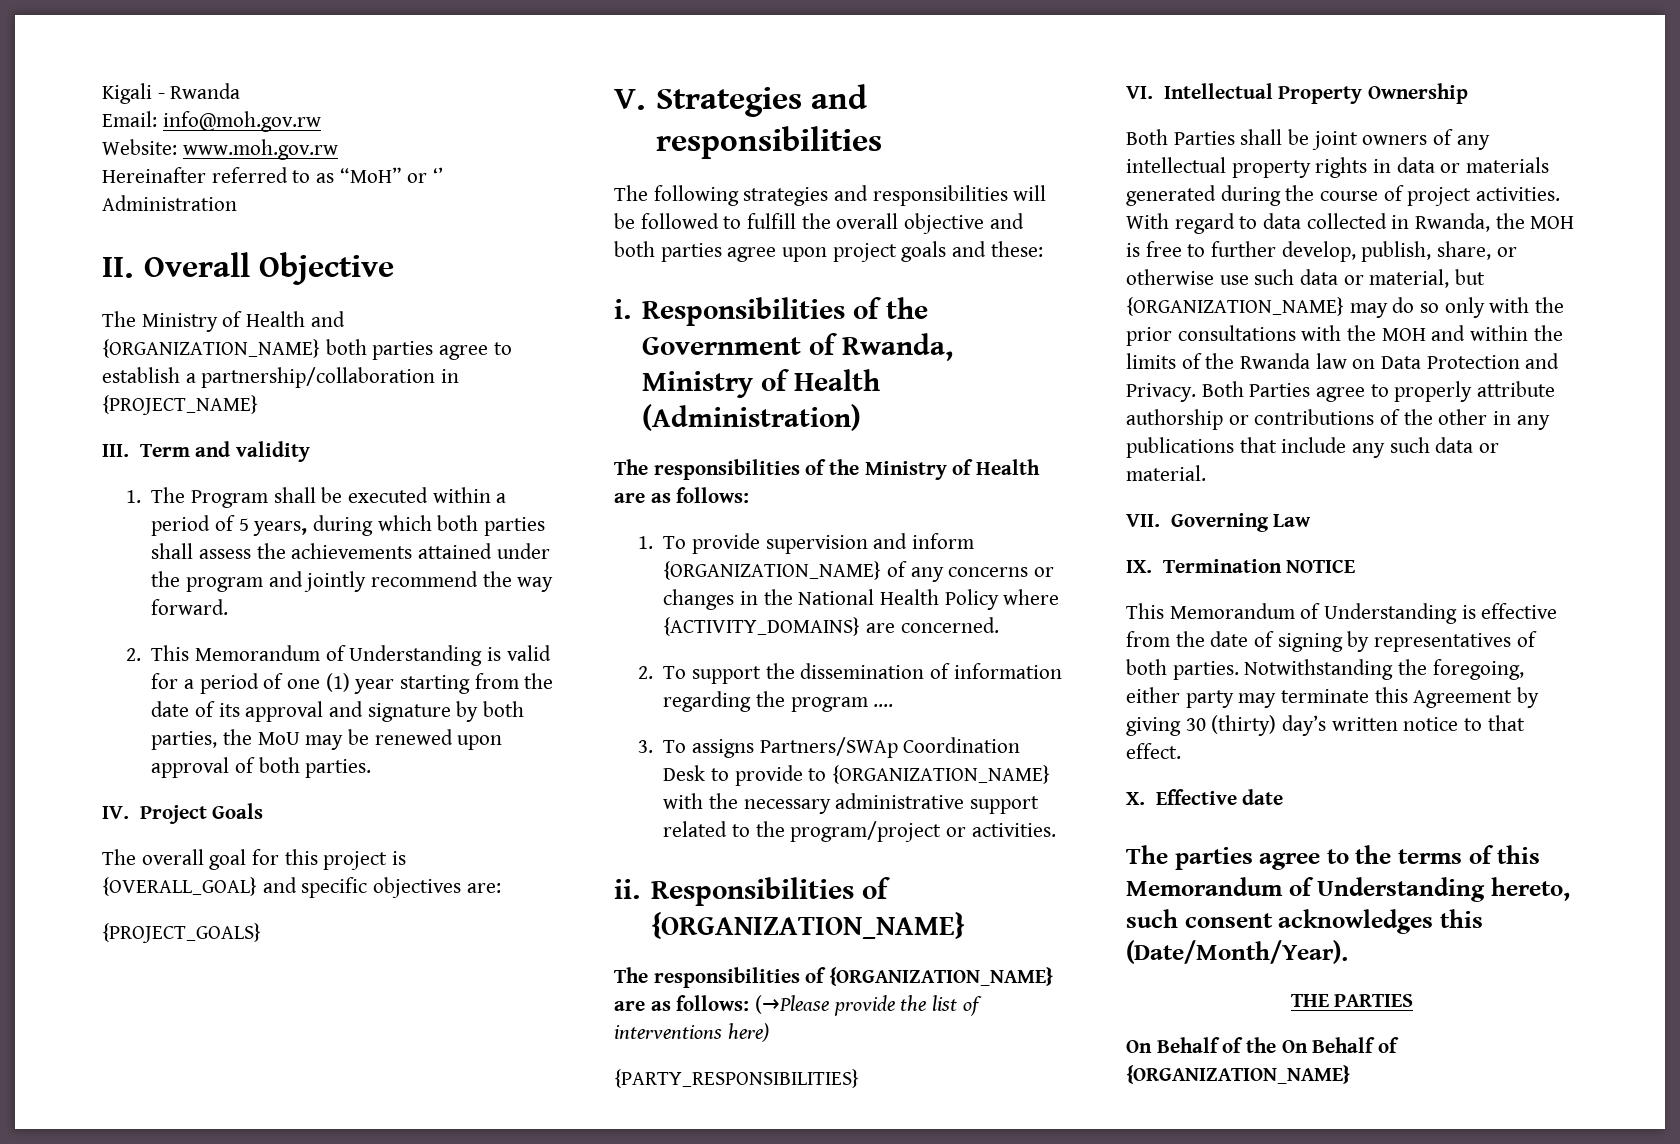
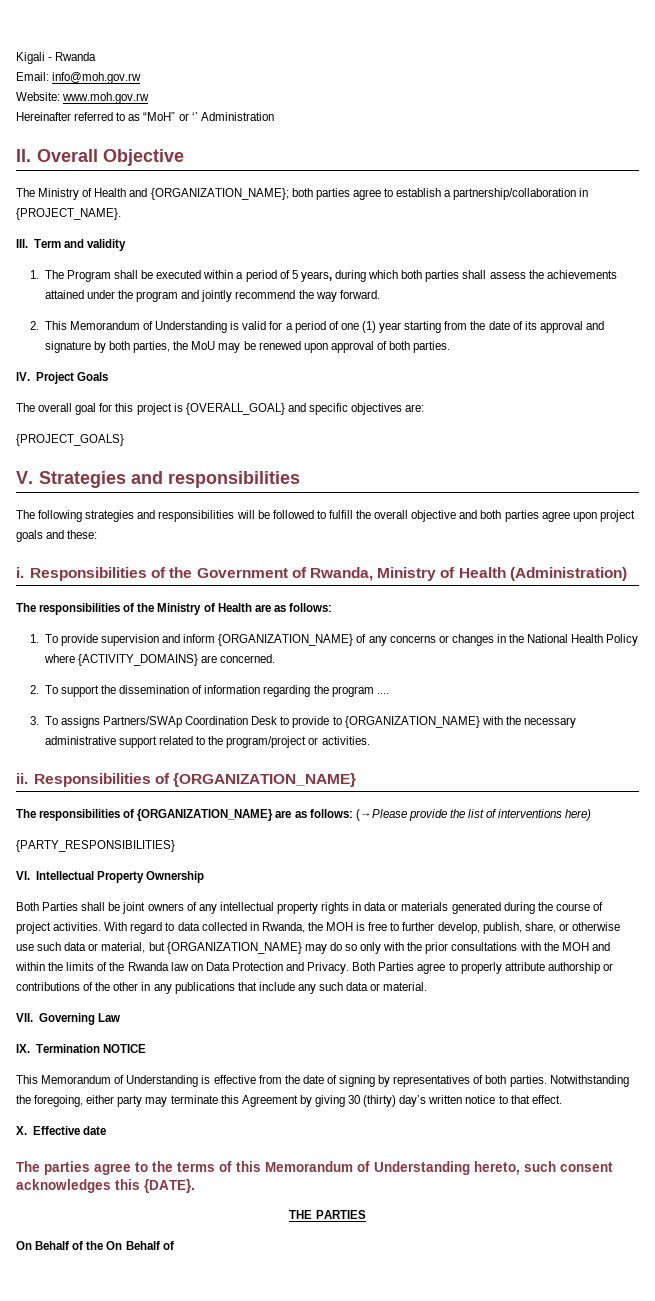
- The Ministry of Health and {ORGANIZATION_NAME} both parties agree to establish a partnership/collaboration in {PROJECT_NAME}
+ The Ministry of Health and {ORGANIZATION_NAME}; both parties agree to establish a partnership/collaboration in {PROJECT_NAME}.
- The parties agree to the terms of this Memorandum of Understanding hereto, such consent acknowledges this (Date/Month/Year).
+ The parties agree to the terms of this Memorandum of Understanding hereto, such consent acknowledges this {DATE}.
- On Behalf of the On Behalf of {ORGANIZATION_NAME}
+ On Behalf of the On Behalf of

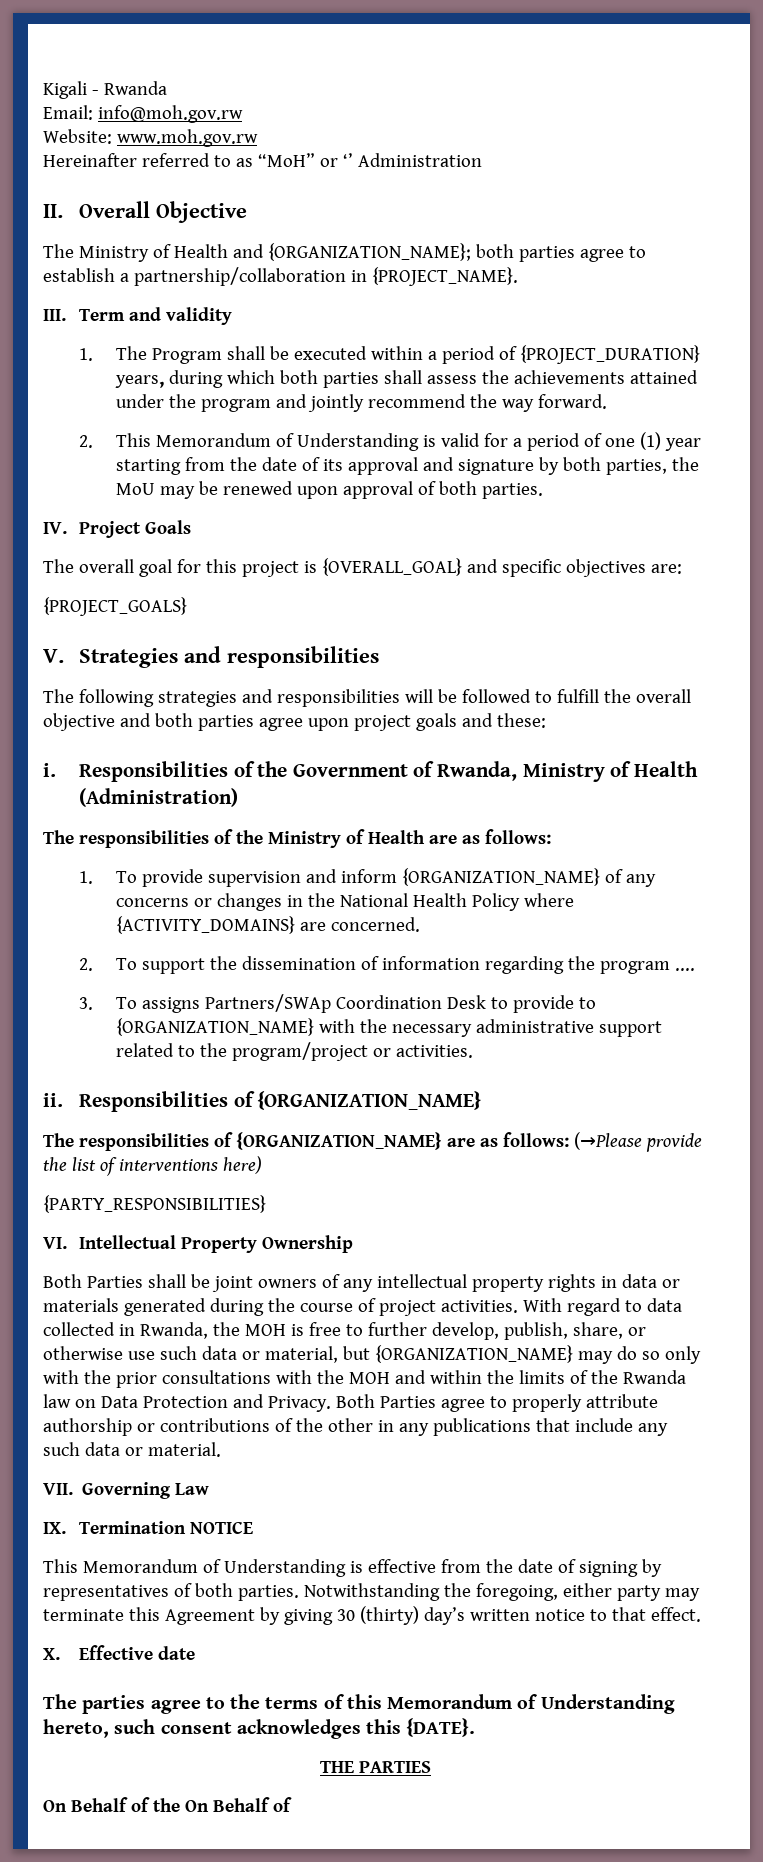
- 1. The Program shall be executed within a period of 5 years, during which both parties shall assess the achievements attained under the program and jointly recommend the way forward.
+ 1. The Program shall be executed within a period of {PROJECT_DURATION} years, during which both parties shall assess the achievements attained under the program and jointly recommend the way forward.

